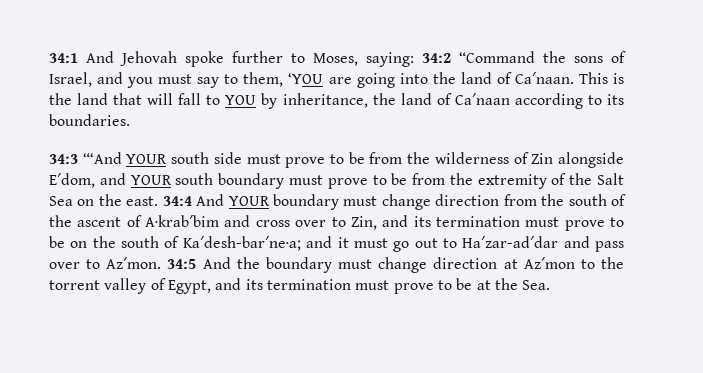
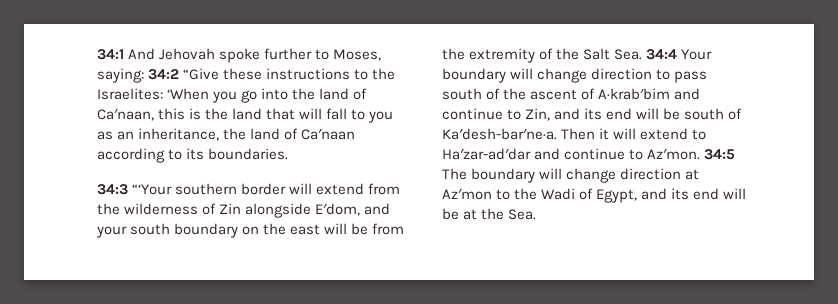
- 34:1 And Jehovah spoke further to Moses, saying: 34:2 “Command the sons of Israel, and you must say to them, ‘YOU are going into the land of Ca′naan. This is the land that will fall to YOU by inheritance, the land of Ca′naan according to its boundaries.
+ 34:1 And Jehovah spoke further to Moses, saying: 34:2 “Give these instructions to the Israelites: ‘When you go into the land of Ca′naan, this is the land that will fall to you as an inheritance, the land of Ca′naan according to its boundaries.
- 34:3 “‘And YOUR south side must prove to be from the wilderness of Zin alongside E′dom, and YOUR south boundary must prove to be from the extremity of the Salt Sea on the east. 34:4 And YOUR boundary must change direction from the south of the ascent of A·krab′bim and cross over to Zin, and its termination must prove to be on the south of Ka′desh-bar′ne·a; and it must go out to Ha′zar-ad′dar and pass over to Az′mon.
+ 34:3 “‘Your southern border will extend from the wilderness of Zin alongside E′dom, and your south boundary on the east will be from the extremity of the Salt Sea. 34:4 Your boundary will change direction to pass south of the ascent of A·krab′bim and continue to Zin, and its end will be south of Ka′desh-bar′ne·a. Then it will extend to Ha′zar-ad′dar and continue to Az′mon.
- 34:5 And the boundary must change direction at Az′mon to the torrent valley of Egypt, and its termination must prove to be at the Sea.
+ 34:5 The boundary will change direction at Az′mon to the Wadi of Egypt, and its end will be at the Sea.

